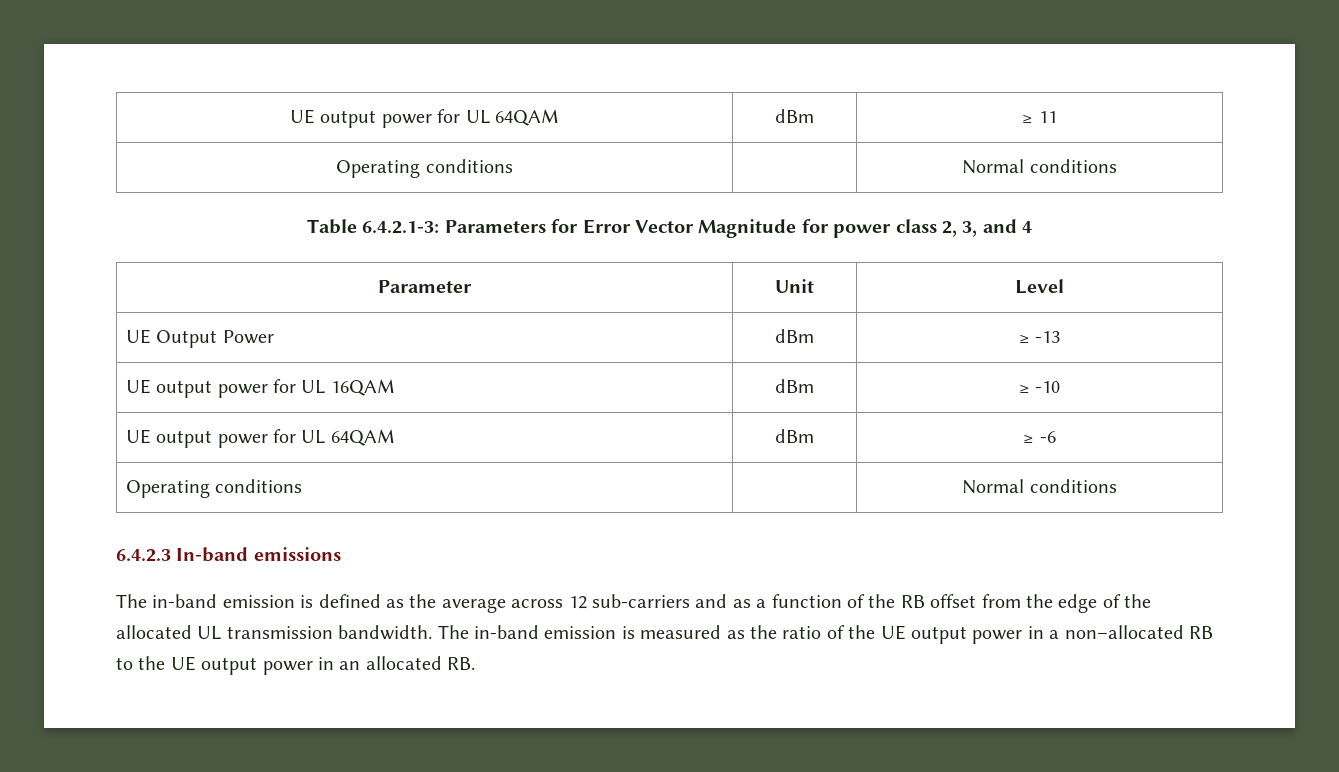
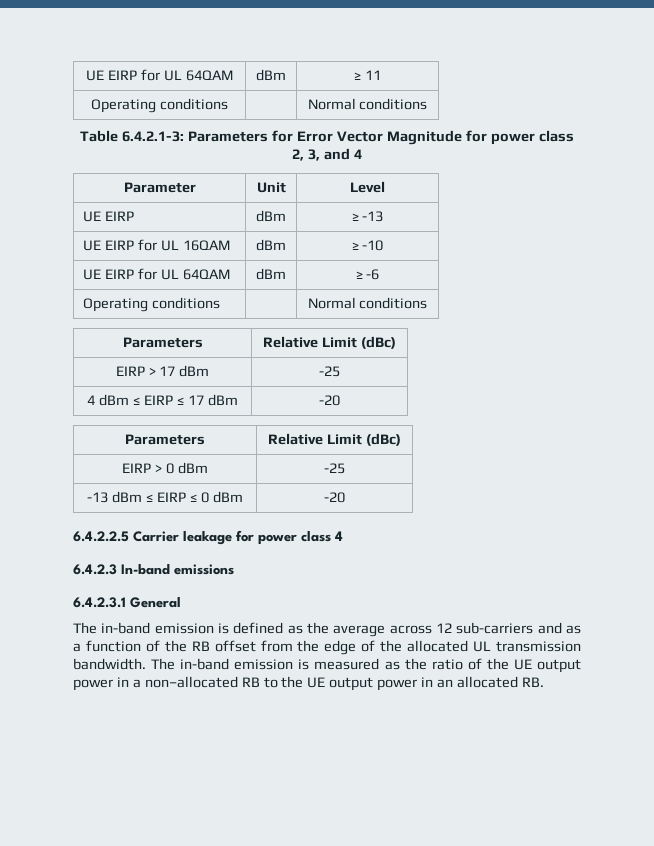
- UE output power for UL 64QAM | dBm | ≥ 11
+ UE EIRP for UL 64QAM | dBm | ≥ 11
- UE Output Power | dBm | ≥ -13
+ UE EIRP | dBm | ≥ -13
- UE output power for UL 16QAM | dBm | ≥ -10
+ UE EIRP for UL 16QAM | dBm | ≥ -10
- UE output power for UL 64QAM | dBm | ≥ -6
+ UE EIRP for UL 64QAM | dBm | ≥ -6
  Operating conditions | | Normal conditions
+ Parameters | Relative Limit (dBc)
+ EIRP > 17 dBm | -25
+ 4 dBm ≤ EIRP ≤ 17 dBm | -20
+ Parameters | Relative Limit (dBc)
+ EIRP > 0 dBm | -25
+ -13 dBm ≤ EIRP ≤ 0 dBm | -20
+ 6.4.2.2.5 Carrier leakage for power class 4
+ 6.4.2.3.1 General

